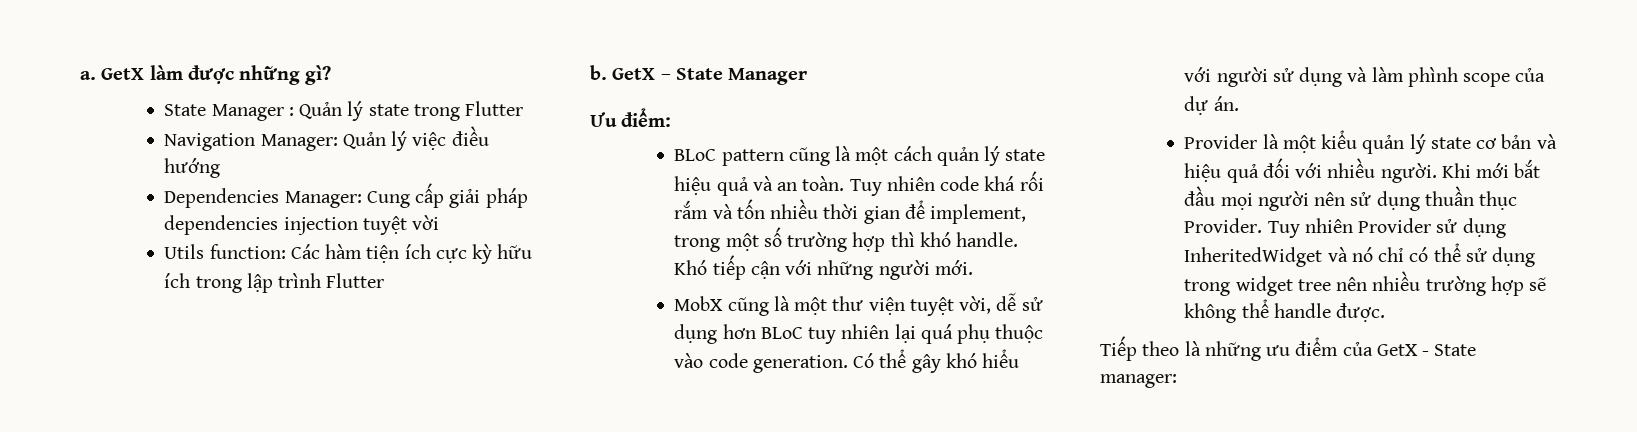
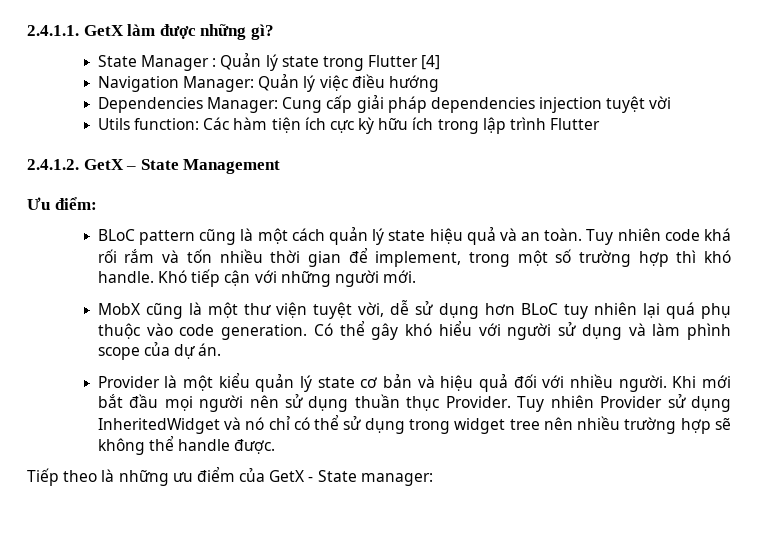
- a. GetX làm được những gì?
+ 2.4.1.1. GetX làm được những gì?
- State Manager : Quản lý state trong Flutter
+ State Manager : Quản lý state trong Flutter [4]
- b. GetX – State Manager
+ 2.4.1.2. GetX – State Management

